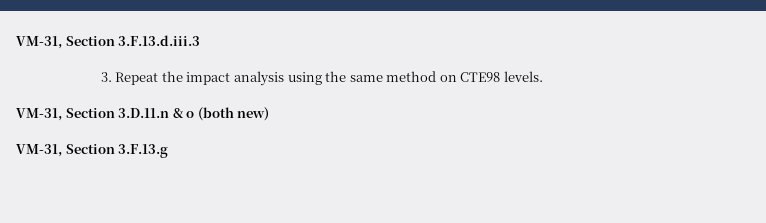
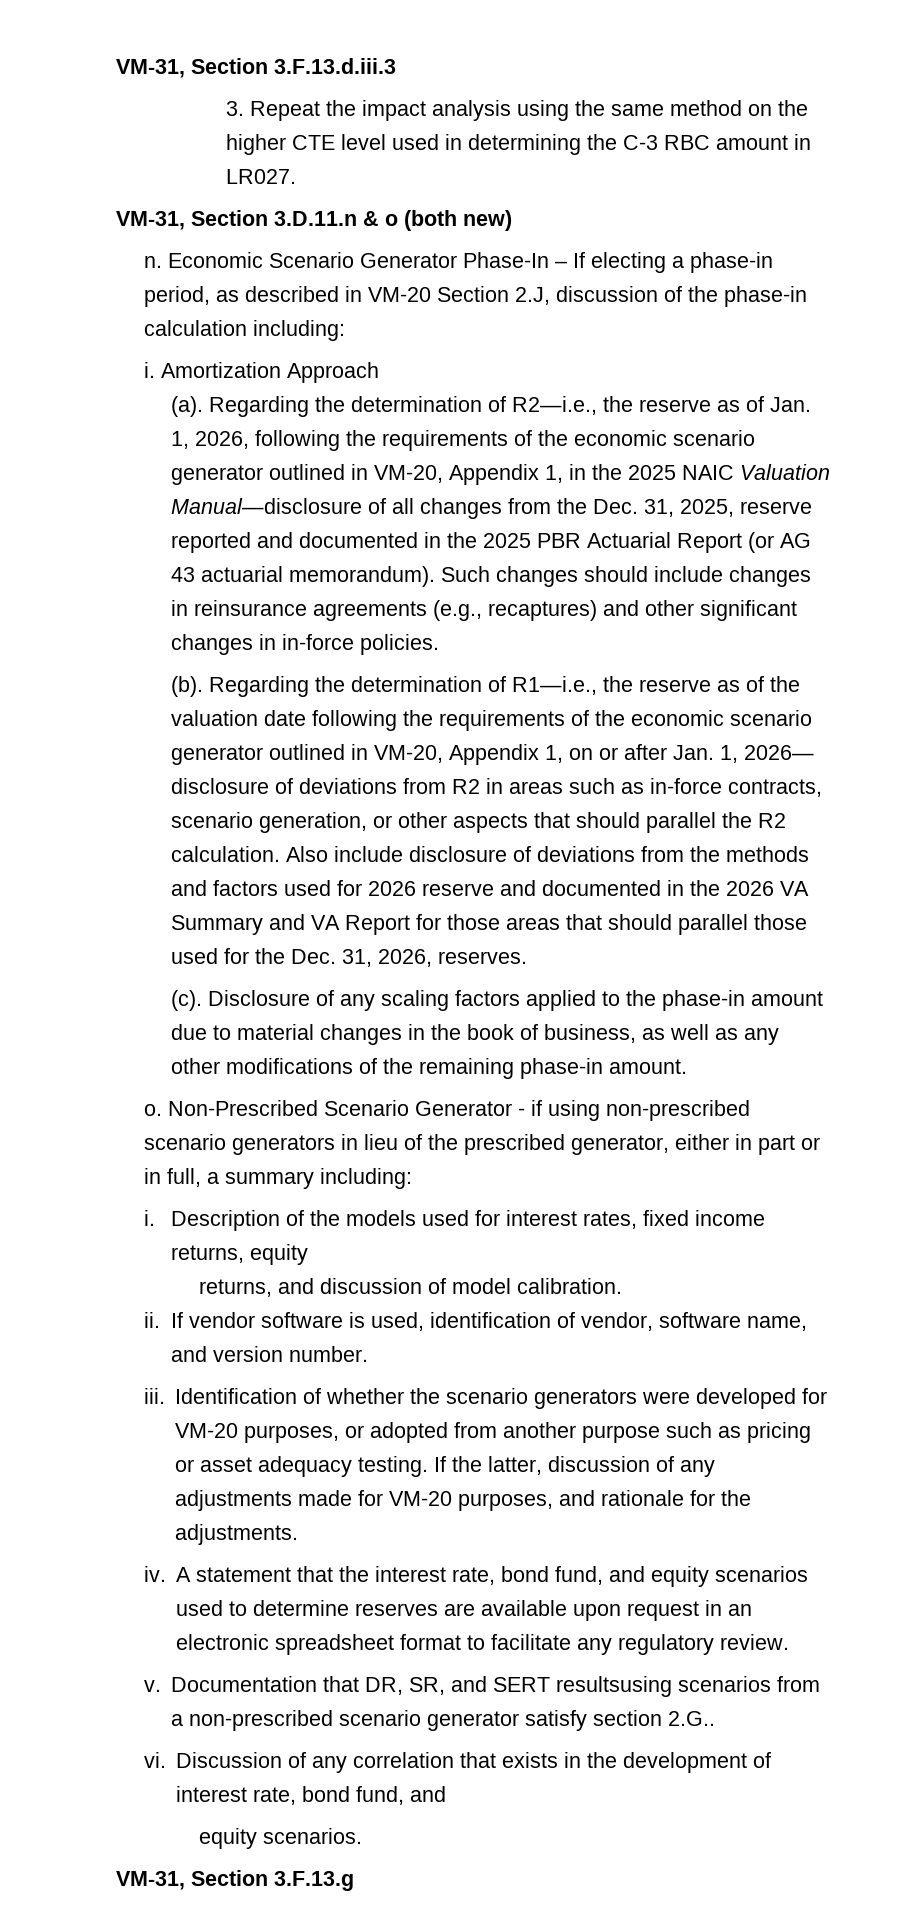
- 3. Repeat the impact analysis using the same method on CTE98 levels.
+ 3. Repeat the impact analysis using the same method on the higher CTE level used in determining the C-3 RBC amount in LR027.
+ n. Economic Scenario Generator Phase-In – If electing a phase-in period, as described in VM-20 Section 2.J, discussion of the phase-in calculation including:
+ i. Amortization Approach
+ (a). Regarding the determination of R2—i.e., the reserve as of Jan. 1, 2026, following the requirements of the economic scenario generator outlined in VM-20, Appendix 1, in the 2025 NAIC Valuation Manual—disclosure of all changes from the Dec. 31, 2025, reserve reported and documented in the 2025 PBR Actuarial Report (or AG 43 actuarial memorandum). Such changes should include changes in reinsurance agreements (e.g., recaptures) and other significant changes in in-force policies.
+ (b). Regarding the determination of R1—i.e., the reserve as of the valuation date following the requirements of the economic scenario generator outlined in VM-20, Appendix 1, on or after Jan. 1, 2026— disclosure of deviations from R2 in areas such as in-force contracts, scenario generation, or other aspects that should parallel the R2 calculation. Also include disclosure of deviations from the methods and factors used for 2026 reserve and documented in the 2026 VA Summary and VA Report for those areas that should parallel those used for the Dec. 31, 2026, reserves.
+ (c). Disclosure of any scaling factors applied to the phase-in amount due to material changes in the book of business, as well as any other modifications of the remaining phase-in amount.
+ o. Non-Prescribed Scenario Generator - if using non-prescribed scenario generators in lieu of the prescribed generator, either in part or in full, a summary including:
+ i. Description of the models used for interest rates, fixed income returns, equity
+ returns, and discussion of model calibration.
+ ii. If vendor software is used, identification of vendor, software name, and version number.
+ iii. Identification of whether the scenario generators were developed for VM-20 purposes, or adopted from another purpose such as pricing or asset adequacy testing. If the latter, discussion of any adjustments made for VM-20 purposes, and rationale for the adjustments.
+ iv. A statement that the interest rate, bond fund, and equity scenarios used to determine reserves are available upon request in an electronic spreadsheet format to facilitate any regulatory review.
+ v. Documentation that DR, SR, and SERT resultsusing scenarios from a non-prescribed scenario generator satisfy section 2.G..
+ vi. Discussion of any correlation that exists in the development of interest rate, bond fund, and
+ equity scenarios.

